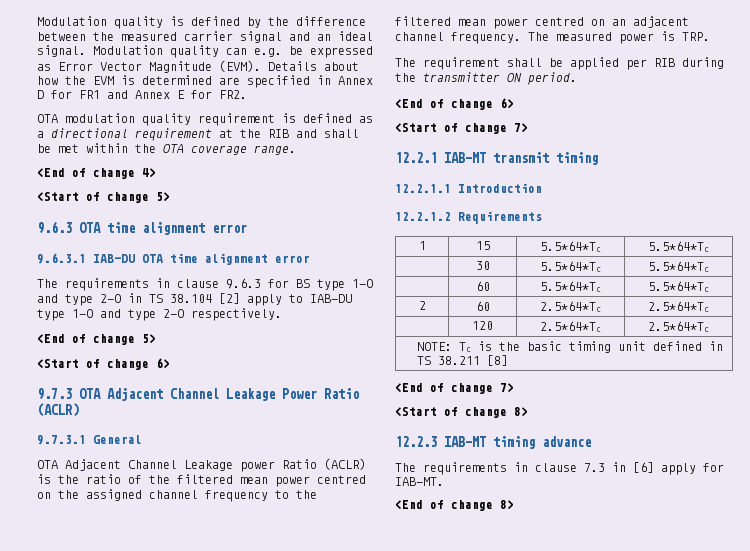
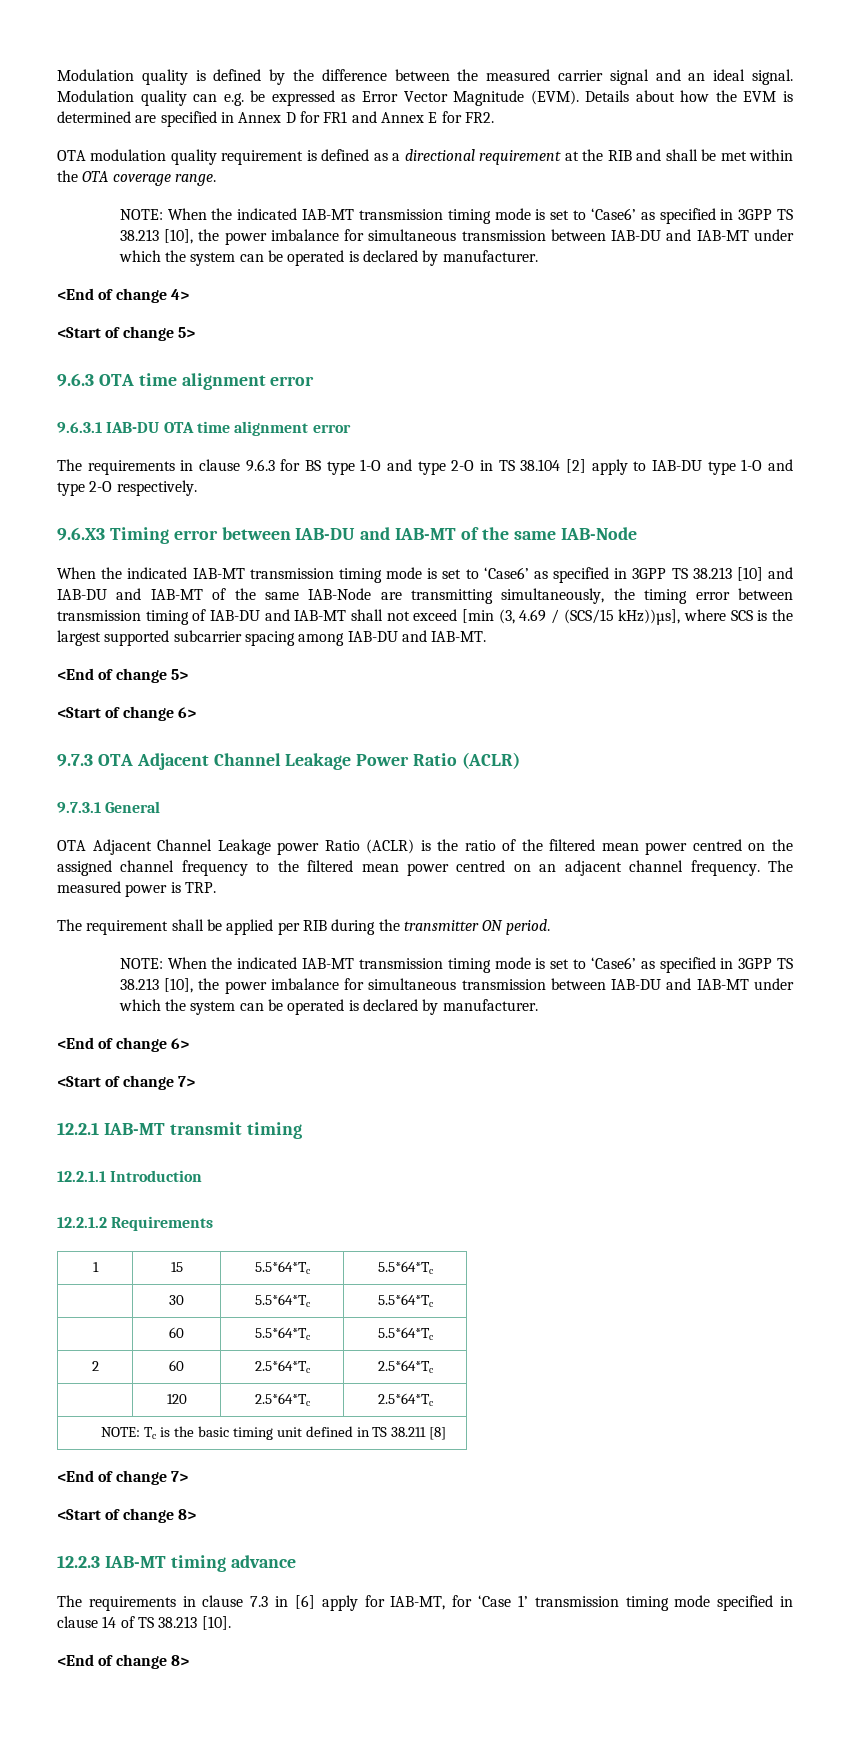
  OTA modulation quality requirement is defined as a directional requirement at the RIB and shall be met within the OTA coverage range.
+ NOTE: When the indicated IAB-MT transmission timing mode is set to ‘Case6’ as specified in 3GPP TS 38.213 [10], the power imbalance for simultaneous transmission between IAB-DU and IAB-MT under which the system can be operated is declared by manufacturer.
+ 9.6.X3 Timing error between IAB-DU and IAB-MT of the same IAB-Node
+ When the indicated IAB-MT transmission timing mode is set to ‘Case6’ as specified in 3GPP TS 38.213 [10] and IAB-DU and IAB-MT of the same IAB-Node are transmitting simultaneously, the timing error between transmission timing of IAB-DU and IAB-MT shall not exceed [min (3, 4.69 / (SCS/15 kHz))µs], where SCS is the largest supported subcarrier spacing among IAB-DU and IAB-MT.
  The requirement shall be applied per RIB during the transmitter ON period.
+ NOTE: When the indicated IAB-MT transmission timing mode is set to ‘Case6’ as specified in 3GPP TS 38.213 [10], the power imbalance for simultaneous transmission between IAB-DU and IAB-MT under which the system can be operated is declared by manufacturer.
- The requirements in clause 7.3 in [6] apply for IAB-MT.
+ The requirements in clause 7.3 in [6] apply for IAB-MT, for ‘Case 1’ transmission timing mode specified in clause 14 of TS 38.213 [10].

